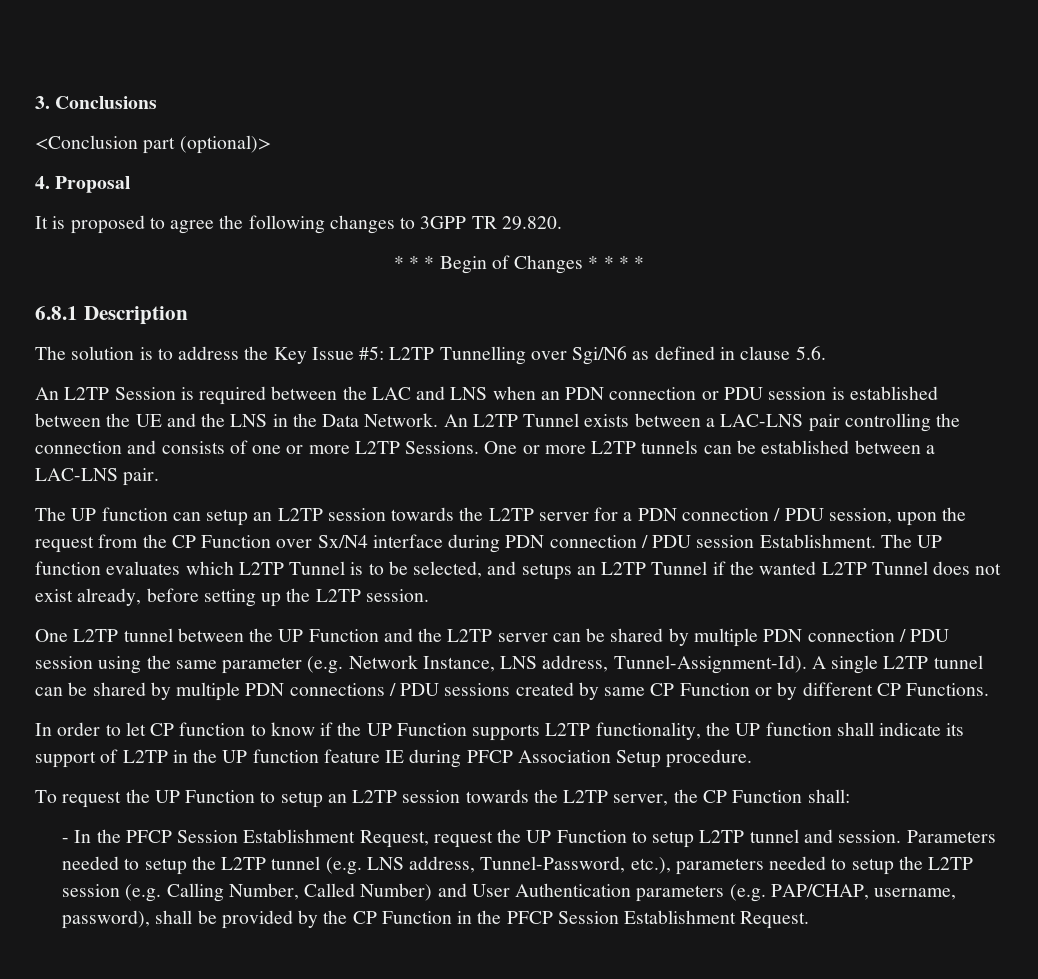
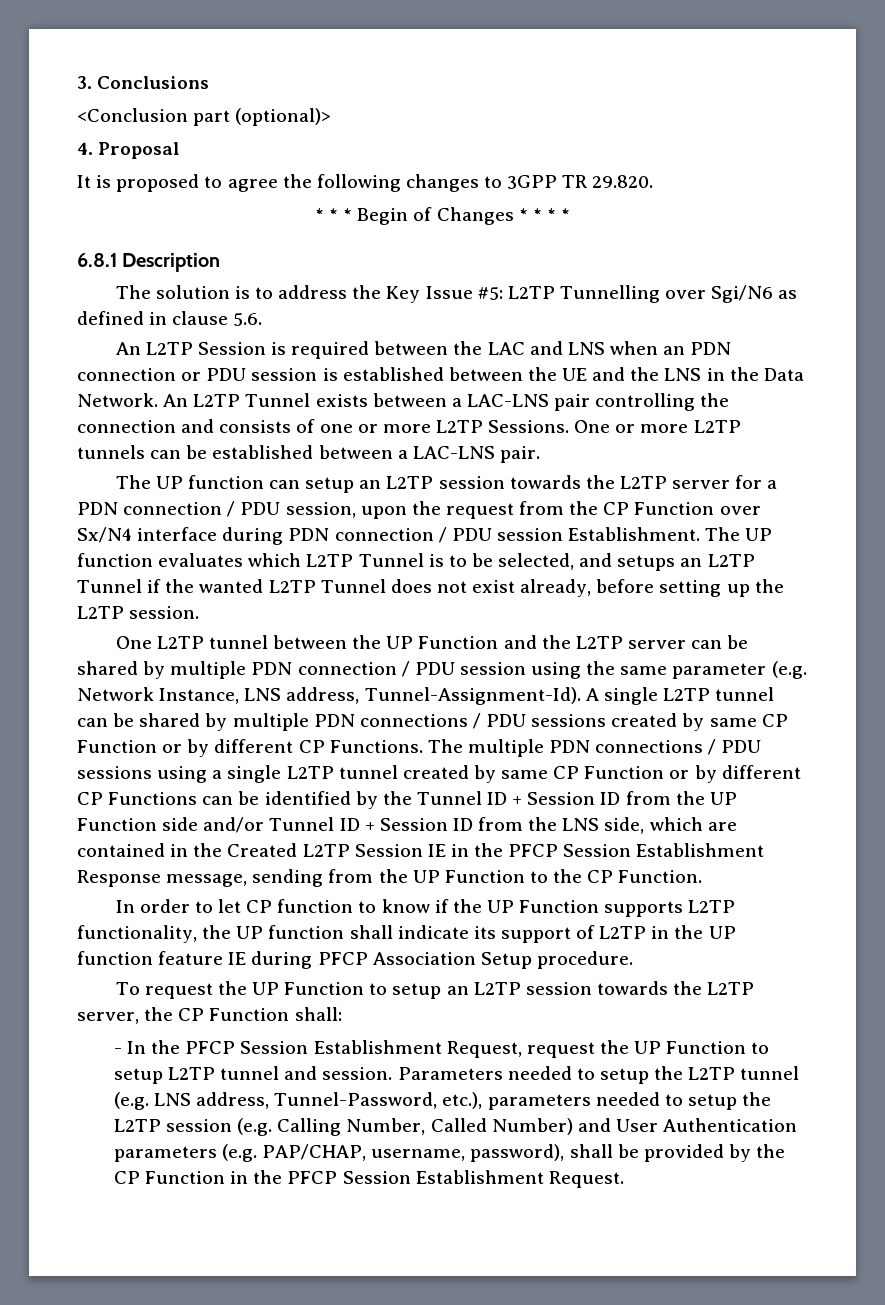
+ The multiple PDN connections / PDU sessions using a single L2TP tunnel created by same CP Function or by different CP Functions can be identified by the Tunnel ID + Session ID from the UP Function side and/or Tunnel ID + Session ID from the LNS side, which are contained in the Created L2TP Session IE in the PFCP Session Establishment Response message, sending from the UP Function to the CP Function.

